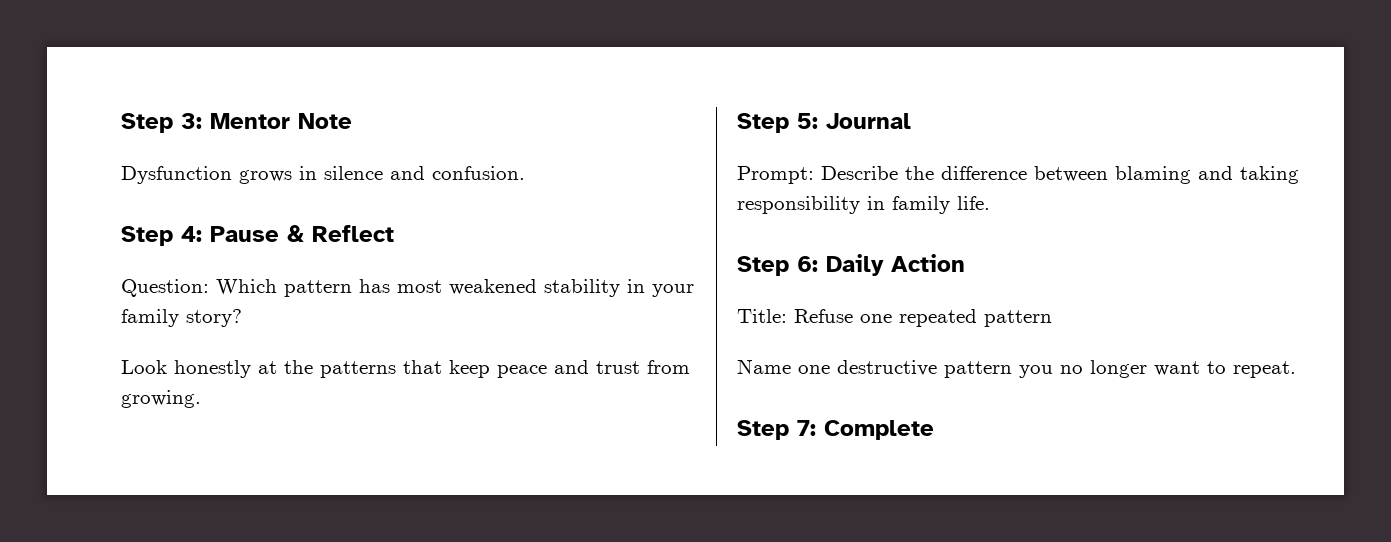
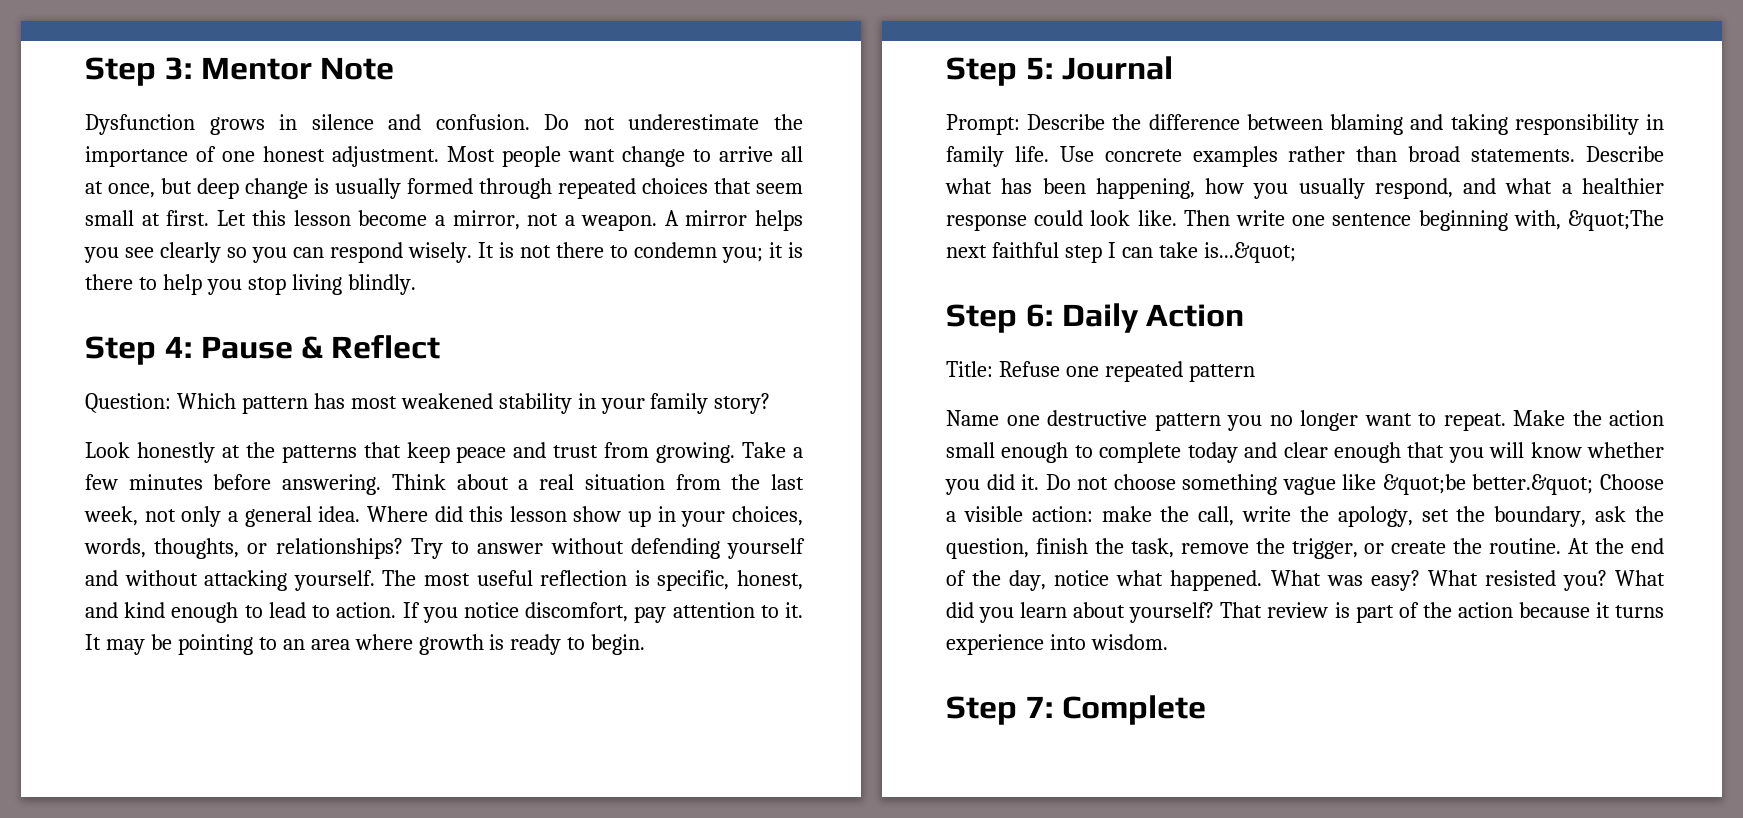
+ Do not underestimate the importance of one honest adjustment. Most people want change to arrive all at once, but deep change is usually formed through repeated choices that seem small at first. Let this lesson become a mirror, not a weapon. A mirror helps you see clearly so you can respond wisely. It is not there to condemn you; it is there to help you stop living blindly.
+ Take a few minutes before answering. Think about a real situation from the last week, not only a general idea. Where did this lesson show up in your choices, words, thoughts, or relationships? Try to answer without defending yourself and without attacking yourself. The most useful reflection is specific, honest, and kind enough to lead to action. If you notice discomfort, pay attention to it. It may be pointing to an area where growth is ready to begin.
+ Use concrete examples rather than broad statements. Describe what has been happening, how you usually respond, and what a healthier response could look like. Then write one sentence beginning with, &quot;The next faithful step I can take is...&quot;
+ Make the action small enough to complete today and clear enough that you will know whether you did it. Do not choose something vague like &quot;be better.&quot; Choose a visible action: make the call, write the apology, set the boundary, ask the question, finish the task, remove the trigger, or create the routine. At the end of the day, notice what happened. What was easy? What resisted you? What did you learn about yourself? That review is part of the action because it turns experience into wisdom.

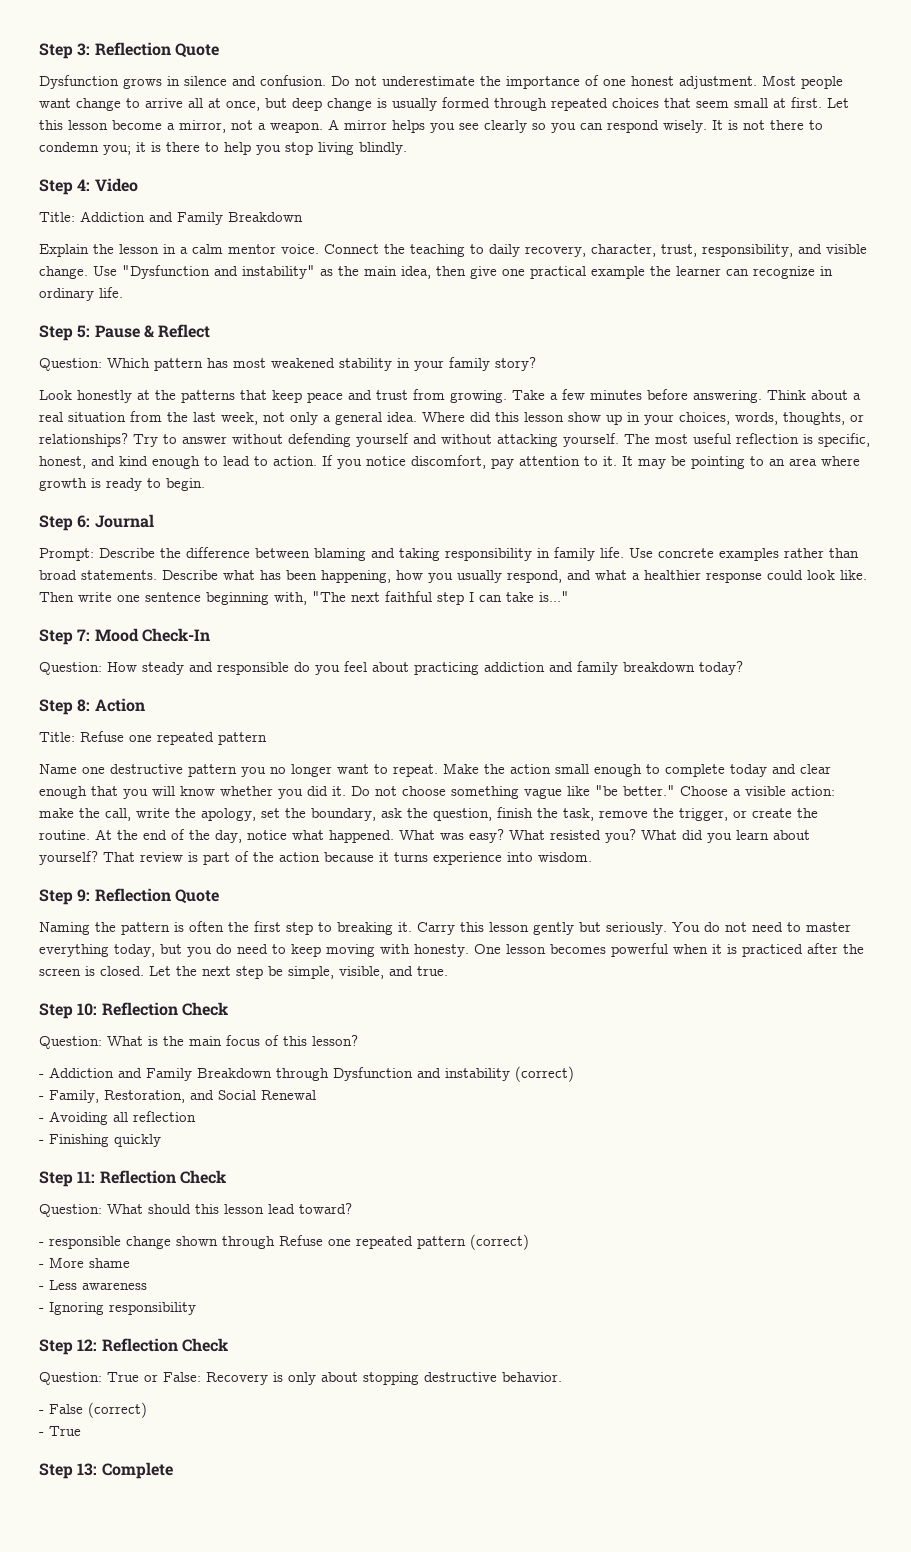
- Step 3: Mentor Note
+ Step 3: Reflection Quote
- Step 4: Pause & Reflect
+ Step 4: Video
+ Title: Addiction and Family Breakdown
+ Explain the lesson in a calm mentor voice. Connect the teaching to daily recovery, character, trust, responsibility, and visible change. Use "Dysfunction and instability" as the main idea, then give one practical example the learner can recognize in ordinary life.
+ Step 5: Pause & Reflect
- Step 5: Journal
+ Step 6: Journal
- Then write one sentence beginning with, &quot;The next faithful step I can take is...&quot;
- Step 6: Daily Action
+ Then write one sentence beginning with, "The next faithful step I can take is..."
+ Step 7: Mood Check-In
+ Question: How steady and responsible do you feel about practicing addiction and family breakdown today?
+ Step 8: Action
- Do not choose something vague like &quot;be better.&quot; Choose a visible action: make the call, write the apology, set the boundary, ask the question, finish the task, remove the trigger, or create the routine.
+ Do not choose something vague like "be better." Choose a visible action: make the call, write the apology, set the boundary, ask the question, finish the task, remove the trigger, or create the routine.
- Step 7: Complete
+ Step 9: Reflection Quote
+ Naming the pattern is often the first step to breaking it. Carry this lesson gently but seriously. You do not need to master everything today, but you do need to keep moving with honesty. One lesson becomes powerful when it is practiced after the screen is closed. Let the next step be simple, visible, and true.
+ Step 10: Reflection Check
+ Question: What is the main focus of this lesson?
+ - Addiction and Family Breakdown through Dysfunction and instability (correct)
+ - Family, Restoration, and Social Renewal
+ - Avoiding all reflection
+ - Finishing quickly
+ Step 11: Reflection Check
+ Question: What should this lesson lead toward?
+ - responsible change shown through Refuse one repeated pattern (correct)
+ - More shame
+ - Less awareness
+ - Ignoring responsibility
+ Step 12: Reflection Check
+ Question: True or False: Recovery is only about stopping destructive behavior.
+ - False (correct)
+ - True
+ Step 13: Complete

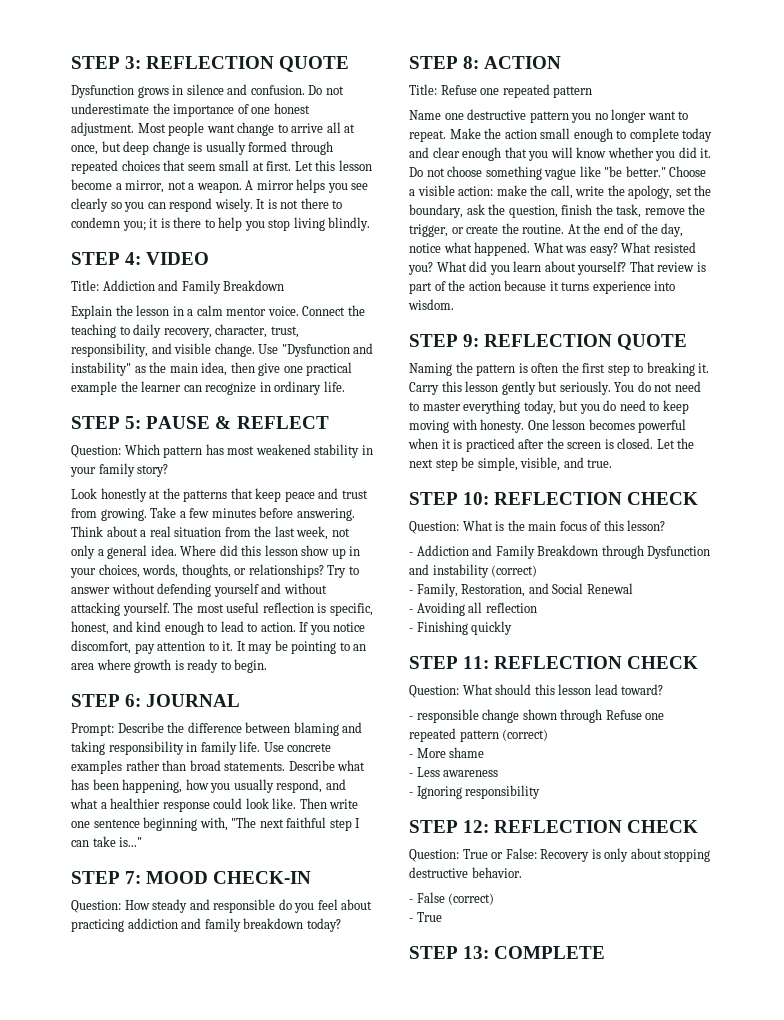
- Step 3: Reflection Quote
+ STEP 3: REFLECTION QUOTE
- Step 4: Video
+ STEP 4: VIDEO
- Step 5: Pause & Reflect
+ STEP 5: PAUSE & REFLECT
- Step 6: Journal
+ STEP 6: JOURNAL
- Step 7: Mood Check-In
+ STEP 7: MOOD CHECK-IN
- Step 8: Action
+ STEP 8: ACTION
- Step 9: Reflection Quote
+ STEP 9: REFLECTION QUOTE
- Step 10: Reflection Check
+ STEP 10: REFLECTION CHECK
- Step 11: Reflection Check
+ STEP 11: REFLECTION CHECK
- Step 12: Reflection Check
+ STEP 12: REFLECTION CHECK
- Step 13: Complete
+ STEP 13: COMPLETE

